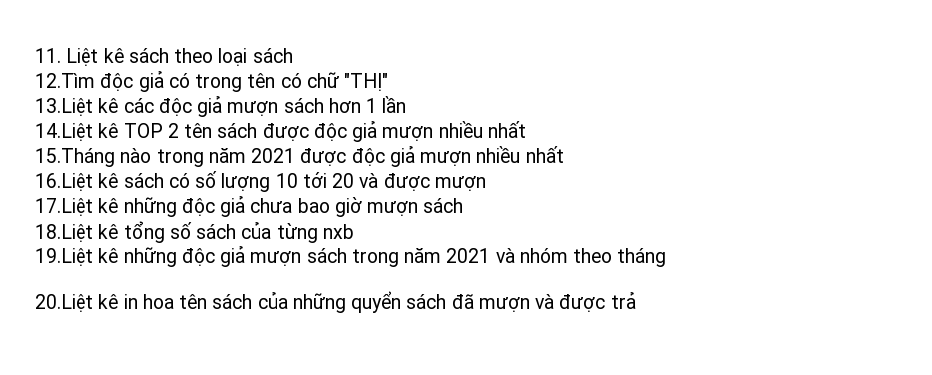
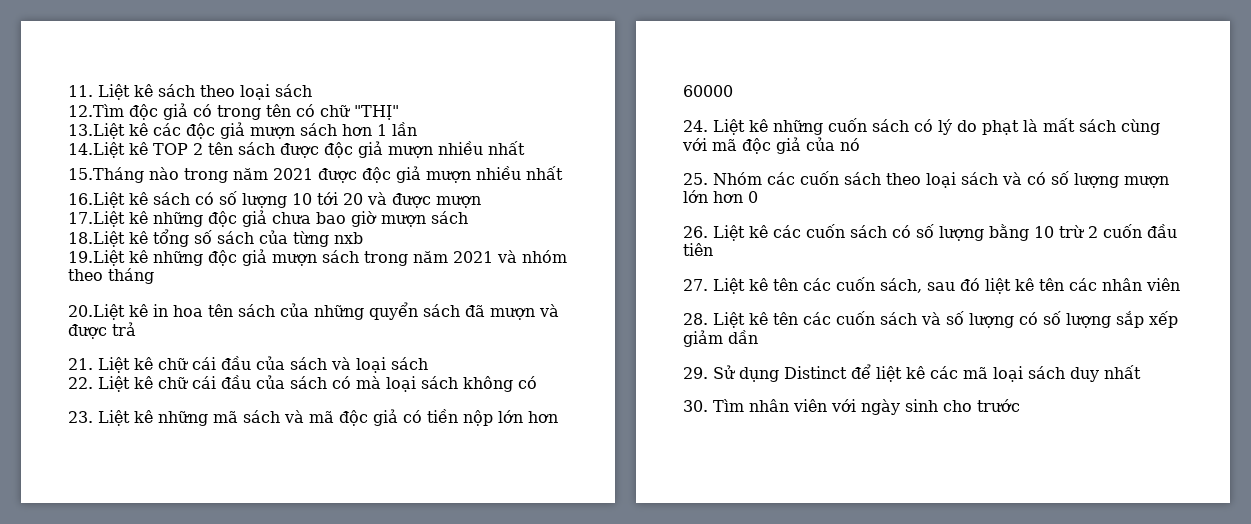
+ 21. Liệt kê chữ cái đầu của sách và loại sách
+ 22. Liệt kê chữ cái đầu của sách có mà loại sách không có
+ 23. Liệt kê những mã sách và mã độc giả có tiền nộp lớn hơn 60000
+ 24. Liệt kê những cuốn sách có lý do phạt là mất sách cùng với mã độc giả của nó
+ 25. Nhóm các cuốn sách theo loại sách và có số lượng mượn lớn hơn 0
+ 26. Liệt kê các cuốn sách có số lượng bằng 10 trừ 2 cuốn đầu tiên
+ 27. Liệt kê tên các cuốn sách, sau đó liệt kê tên các nhân viên
+ 28. Liệt kê tên các cuốn sách và số lượng có số lượng sắp xếp giảm dần
+ 29. Sử dụng Distinct để liệt kê các mã loại sách duy nhất
+ 30. Tìm nhân viên với ngày sinh cho trước

